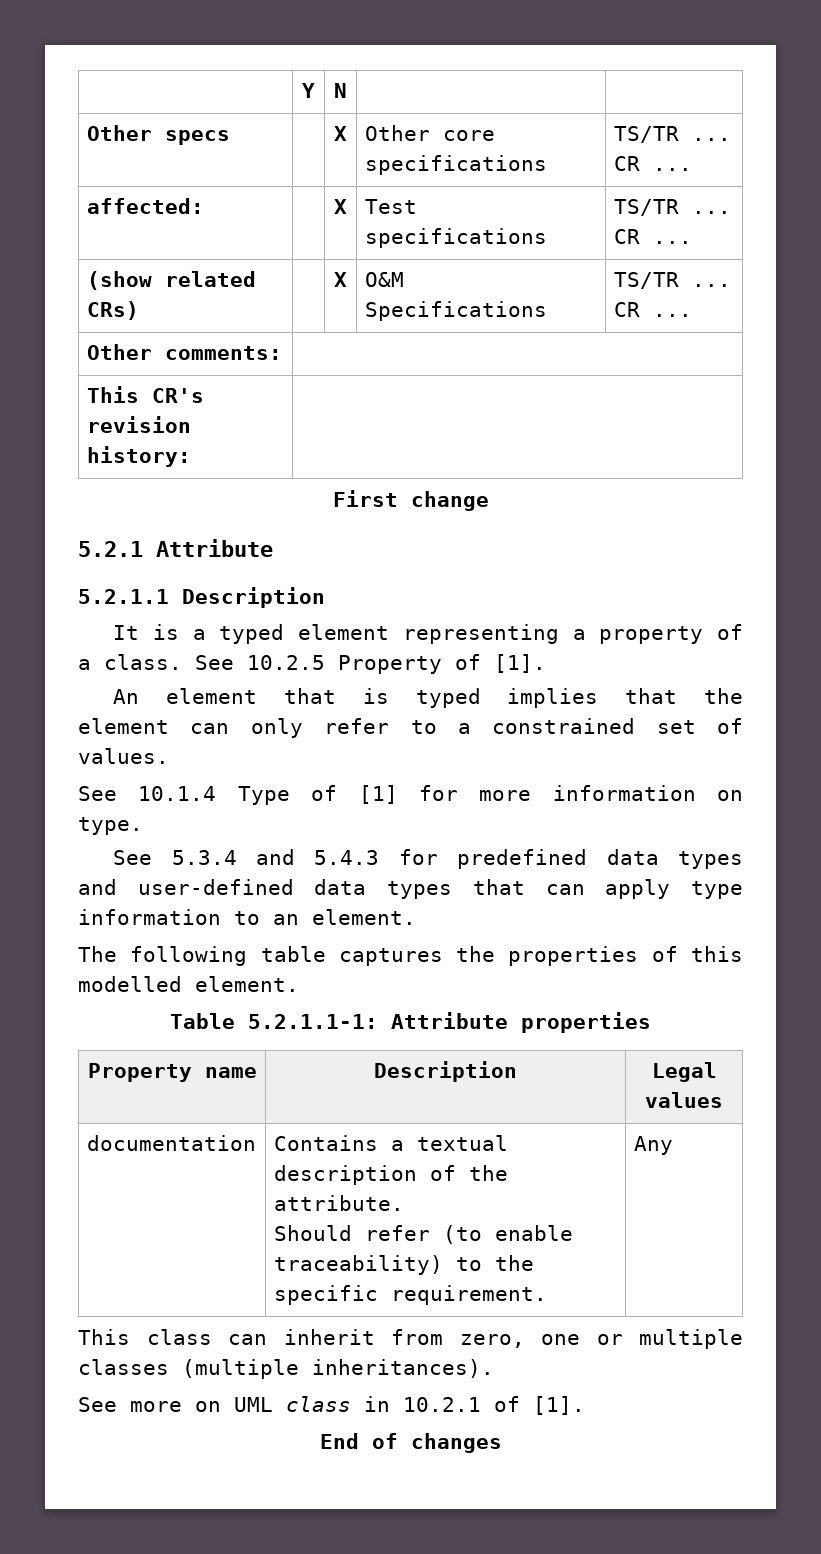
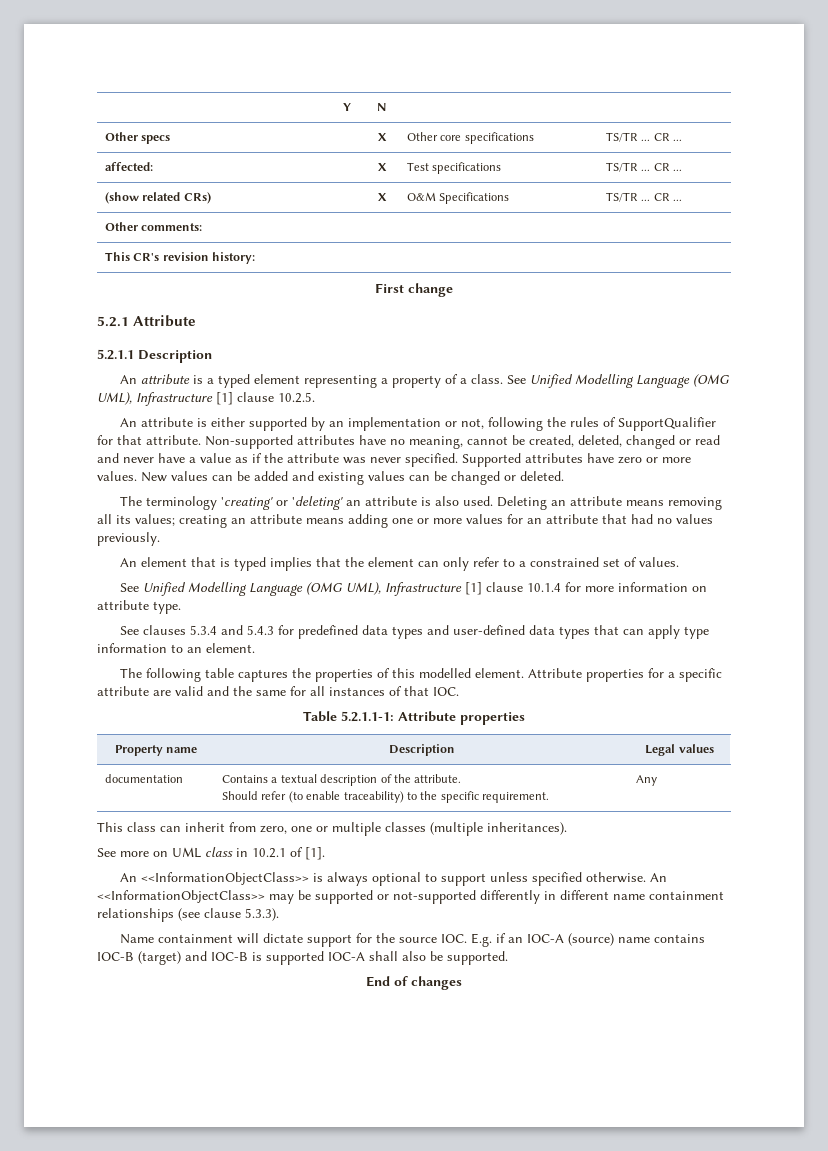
- It is a typed element representing a property of a class.
+ An attribute is a typed element representing a property of a class.
- See 10.2.5 Property of [1].
+ See Unified Modelling Language (OMG UML), Infrastructure [1] clause 10.2.5.
+ An attribute is either supported by an implementation or not, following the rules of SupportQualifier for that attribute. Non-supported attributes have no meaning, cannot be created, deleted, changed or read and never have a value as if the attribute was never specified. Supported attributes have zero or more values. New values can be added and existing values can be changed or deleted.
+ The terminology 'creating' or 'deleting' an attribute is also used. Deleting an attribute means removing all its values; creating an attribute means adding one or more values for an attribute that had no values previously.
- See 10.1.4 Type of [1] for more information on type.
+ See Unified Modelling Language (OMG UML), Infrastructure [1] clause 10.1.4 for more information on attribute type.
- See 5.3.4 and 5.4.3 for predefined data types and user-defined data types that can apply type information to an element.
+ See clauses 5.3.4 and 5.4.3 for predefined data types and user-defined data types that can apply type information to an element.
+ Attribute properties for a specific attribute are valid and the same for all instances of that IOC.
+ An <<InformationObjectClass>> is always optional to support unless specified otherwise. An <<InformationObjectClass>> may be supported or not-supported differently in different name containment relationships (see clause 5.3.3).
+ Name containment will dictate support for the source IOC. E.g. if an IOC-A (source) name contains IOC-B (target) and IOC-B is supported IOC-A shall also be supported.

